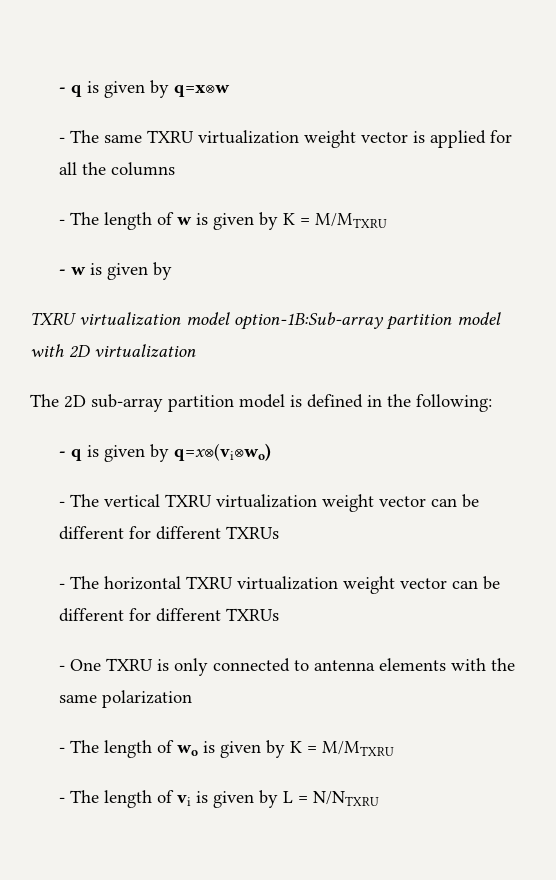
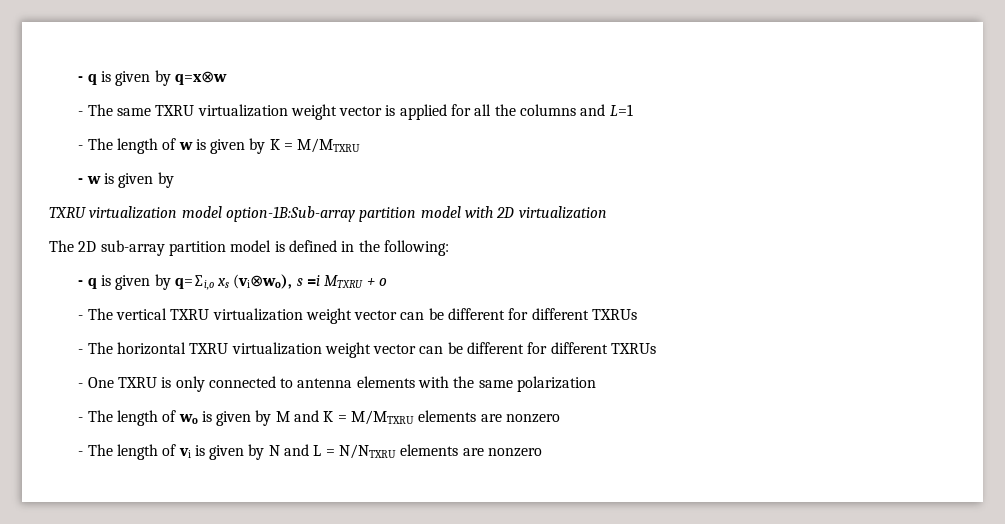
- - The same TXRU virtualization weight vector is applied for all the columns
+ - The same TXRU virtualization weight vector is applied for all the columns and L=1
- - q is given by q=x⊗(vi⊗wo)
+ - q is given by q=∑i,o xs (vi⊗wo), s =i MTXRU + o
- - The length of wo is given by K = M/MTXRU
+ - The length of wo is given by M and K = M/MTXRU elements are nonzero
- - The length of vi is given by L = N/NTXRU
+ - The length of vi is given by N and L = N/NTXRU elements are nonzero

